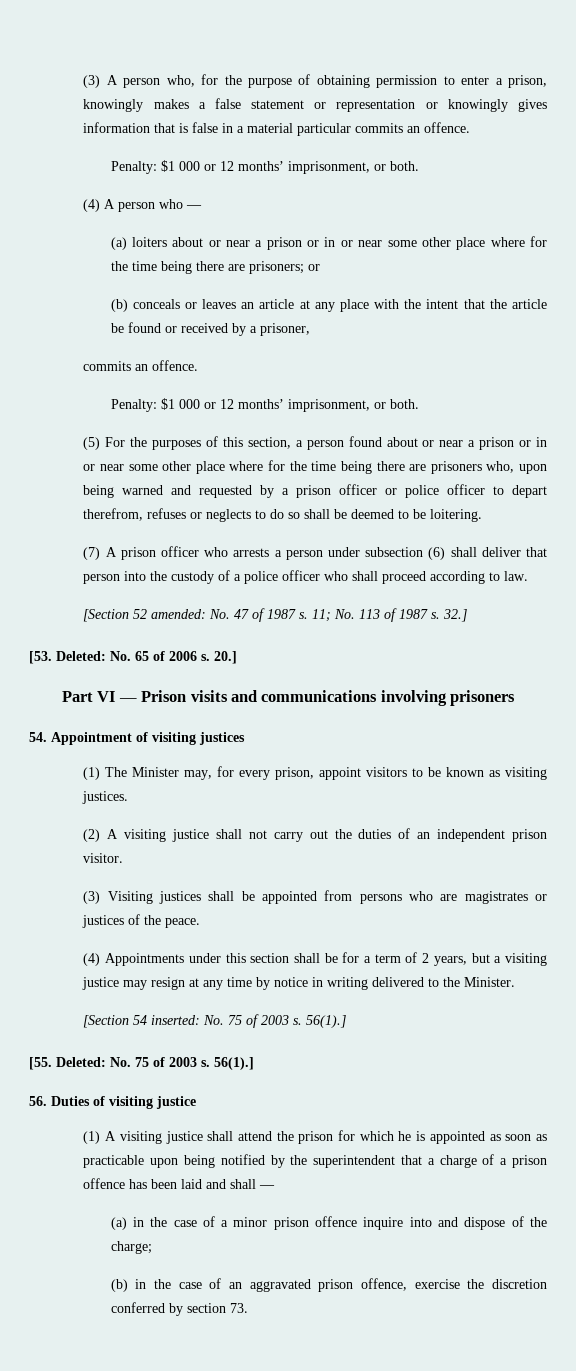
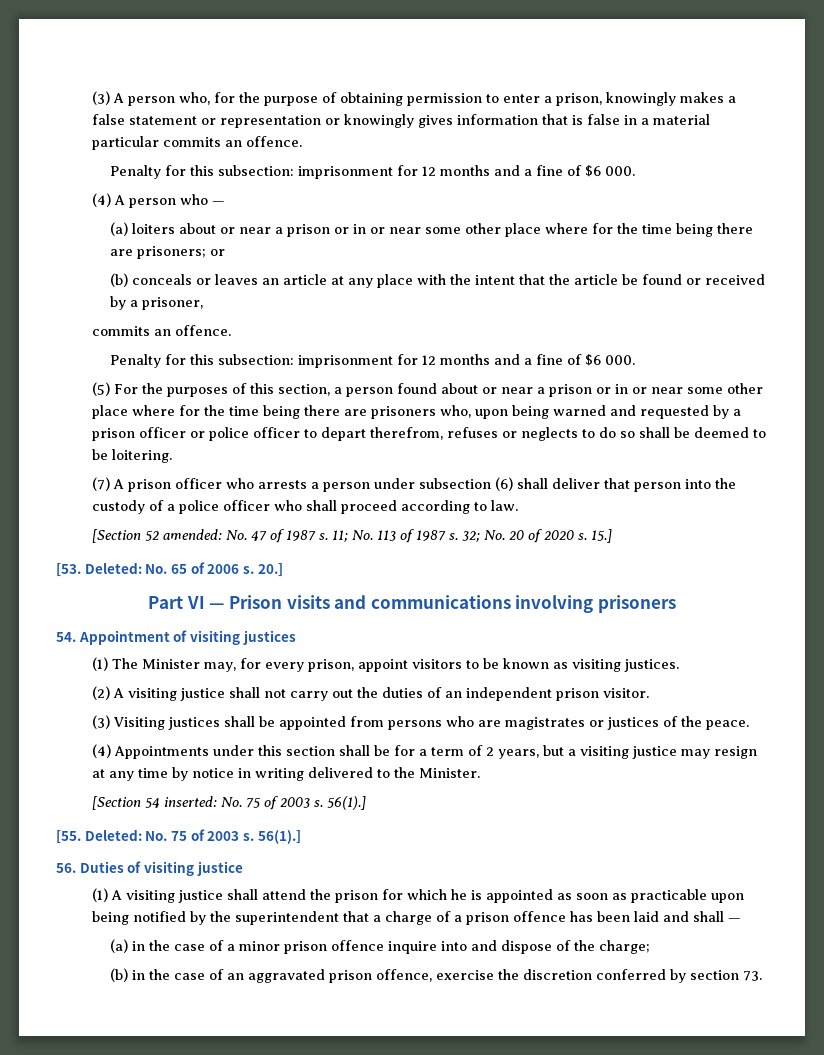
  (3) A person who, for the purpose of obtaining permission to enter a prison, knowingly makes a false statement or representation or knowingly gives information that is false in a material particular commits an offence.
- Penalty: $1 000 or 12 months’ imprisonment, or both.
+ Penalty for this subsection: imprisonment for 12 months and a fine of $6 000.
  (b) conceals or leaves an article at any place with the intent that the article be found or received by a prisoner,
  commits an offence.
- Penalty: $1 000 or 12 months’ imprisonment, or both.
+ Penalty for this subsection: imprisonment for 12 months and a fine of $6 000.
- 32.]
+ 32; No. 20 of 2020 s. 15.]

